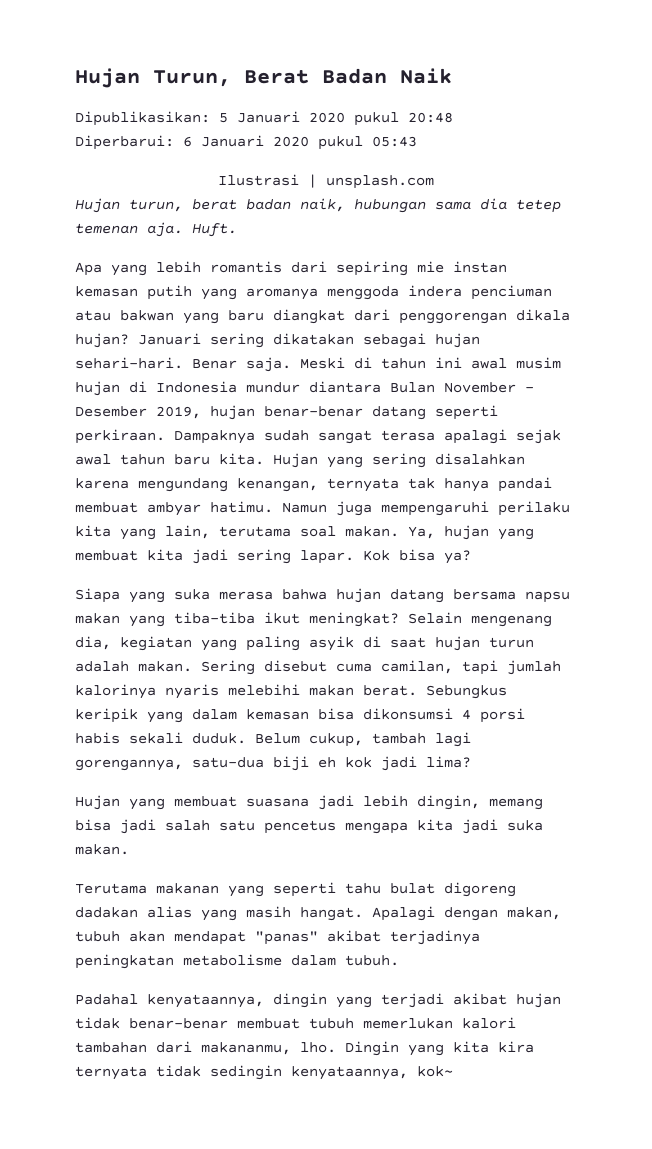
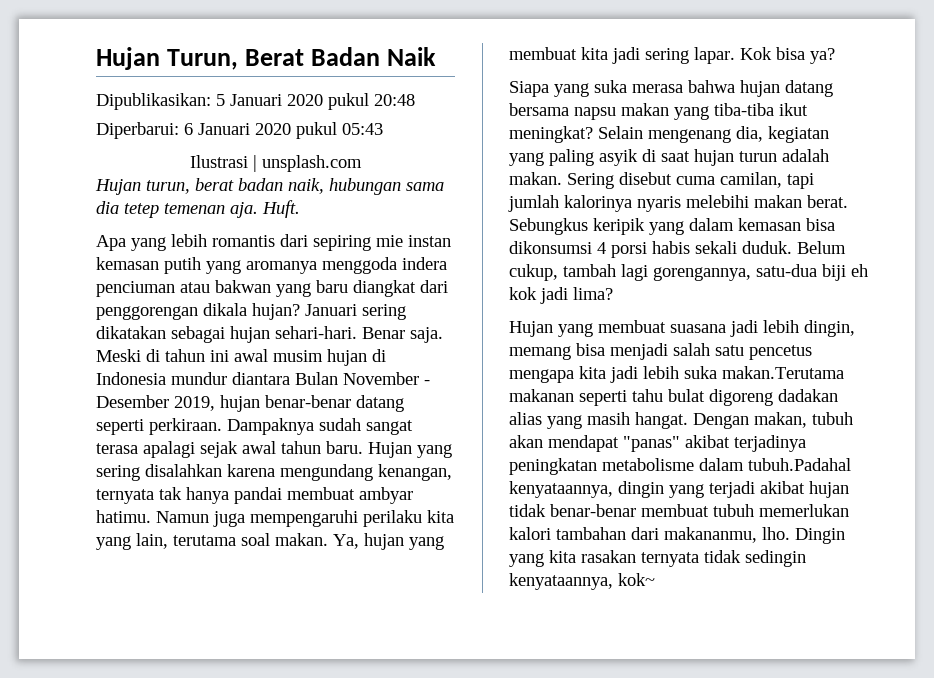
- Dampaknya sudah sangat terasa apalagi sejak awal tahun baru kita.
+ Dampaknya sudah sangat terasa apalagi sejak awal tahun baru.
- Hujan yang membuat suasana jadi lebih dingin, memang bisa jadi salah satu pencetus mengapa kita jadi suka makan.
- Terutama makanan yang seperti tahu bulat digoreng dadakan alias yang masih hangat.
+ Hujan yang membuat suasana jadi lebih dingin, memang bisa menjadi salah satu pencetus mengapa kita jadi lebih suka makan.Terutama makanan seperti tahu bulat digoreng dadakan alias yang masih hangat.
- Apalagi dengan makan, tubuh akan mendapat "panas" akibat terjadinya peningkatan metabolisme dalam tubuh.
- Padahal kenyataannya, dingin yang terjadi akibat hujan tidak benar-benar membuat tubuh memerlukan kalori tambahan dari makananmu, lho.
+ Dengan makan, tubuh akan mendapat "panas" akibat terjadinya peningkatan metabolisme dalam tubuh.Padahal kenyataannya, dingin yang terjadi akibat hujan tidak benar-benar membuat tubuh memerlukan kalori tambahan dari makananmu, lho.
- Dingin yang kita kira ternyata tidak sedingin kenyataannya, kok~
+ Dingin yang kita rasakan ternyata tidak sedingin kenyataannya, kok~

